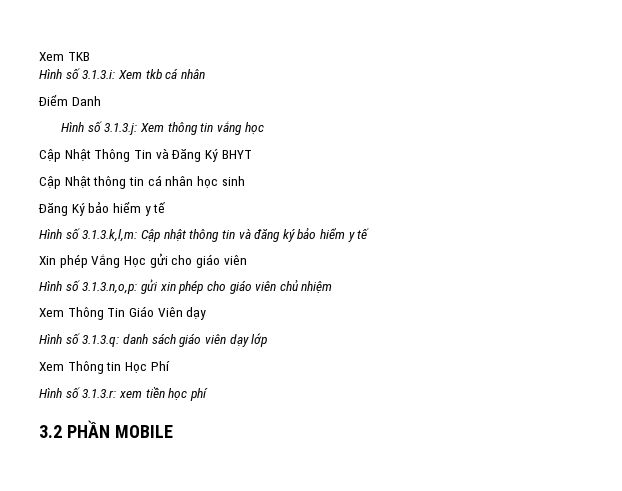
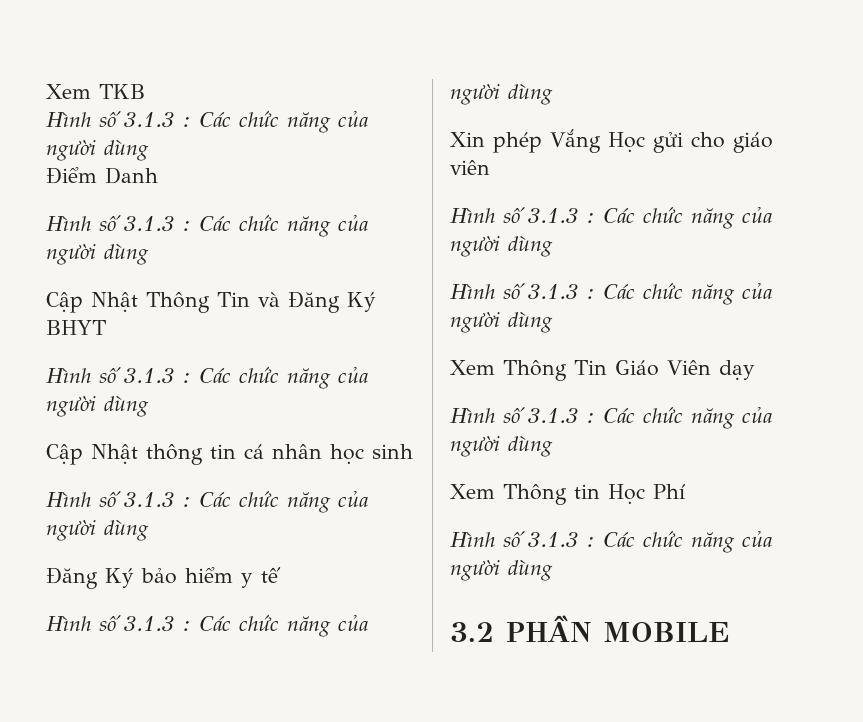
  Xem TKB
- Hình số 3.1.3.i: Xem tkb cá nhân
+ Hình số 3.1.3 : Các chức năng của người dùng
  Điểm Danh
- Hình số 3.1.3.j: Xem thông tin vắng học
+ Hình số 3.1.3 : Các chức năng của người dùng
  Cập Nhật Thông Tin và Đăng Ký BHYT
+ Hình số 3.1.3 : Các chức năng của người dùng
  Cập Nhật thông tin cá nhân học sinh
+ Hình số 3.1.3 : Các chức năng của người dùng
  Đăng Ký bảo hiểm y tế
- Hình số 3.1.3.k,l,m: Cập nhật thông tin và đăng ký bảo hiểm y tế
+ Hình số 3.1.3 : Các chức năng của người dùng
  Xin phép Vắng Học gửi cho giáo viên
- Hình số 3.1.3.n,o,p: gửi xin phép cho giáo viên chủ nhiệm
+ Hình số 3.1.3 : Các chức năng của người dùng
+ Hình số 3.1.3 : Các chức năng của người dùng
  Xem Thông Tin Giáo Viên dạy
- Hình số 3.1.3.q: danh sách giáo viên dạy lớp
+ Hình số 3.1.3 : Các chức năng của người dùng
  Xem Thông tin Học Phí
- Hình số 3.1.3.r: xem tiền học phí
+ Hình số 3.1.3 : Các chức năng của người dùng

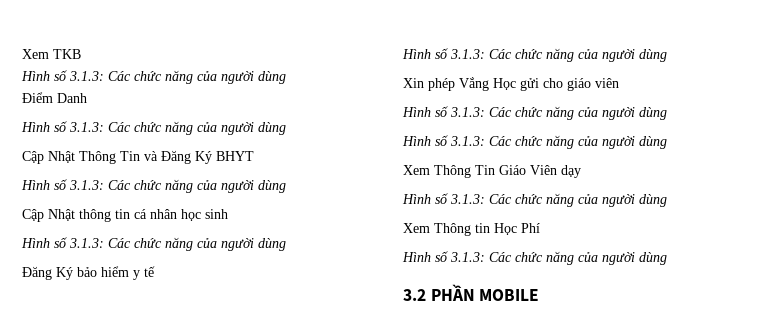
  Xem TKB
- Hình số 3.1.3 : Các chức năng của người dùng
+ Hình số 3.1.3: Các chức năng của người dùng
  Điểm Danh
- Hình số 3.1.3 : Các chức năng của người dùng
+ Hình số 3.1.3: Các chức năng của người dùng
  Cập Nhật Thông Tin và Đăng Ký BHYT
- Hình số 3.1.3 : Các chức năng của người dùng
+ Hình số 3.1.3: Các chức năng của người dùng
  Cập Nhật thông tin cá nhân học sinh
- Hình số 3.1.3 : Các chức năng của người dùng
+ Hình số 3.1.3: Các chức năng của người dùng
  Đăng Ký bảo hiểm y tế
- Hình số 3.1.3 : Các chức năng của người dùng
+ Hình số 3.1.3: Các chức năng của người dùng
  Xin phép Vắng Học gửi cho giáo viên
- Hình số 3.1.3 : Các chức năng của người dùng
- Hình số 3.1.3 : Các chức năng của người dùng
+ Hình số 3.1.3: Các chức năng của người dùng
+ Hình số 3.1.3: Các chức năng của người dùng
  Xem Thông Tin Giáo Viên dạy
- Hình số 3.1.3 : Các chức năng của người dùng
+ Hình số 3.1.3: Các chức năng của người dùng
  Xem Thông tin Học Phí
- Hình số 3.1.3 : Các chức năng của người dùng
+ Hình số 3.1.3: Các chức năng của người dùng

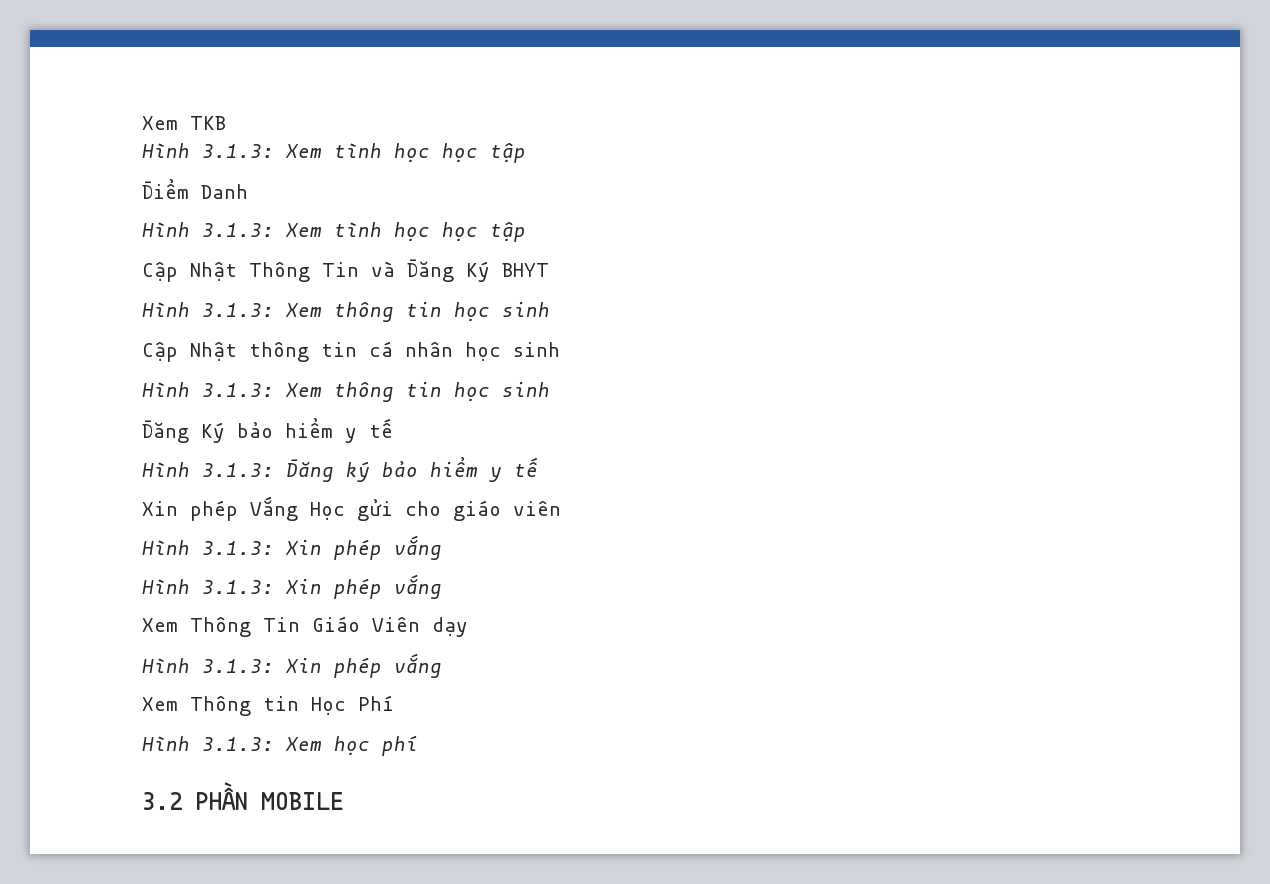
  Xem TKB
- Hình số 3.1.3: Các chức năng của người dùng
+ Hình 3.1.3: Xem tình học học tập
  Điểm Danh
- Hình số 3.1.3: Các chức năng của người dùng
+ Hình 3.1.3: Xem tình học học tập
  Cập Nhật Thông Tin và Đăng Ký BHYT
- Hình số 3.1.3: Các chức năng của người dùng
+ Hình 3.1.3: Xem thông tin học sinh
  Cập Nhật thông tin cá nhân học sinh
- Hình số 3.1.3: Các chức năng của người dùng
+ Hình 3.1.3: Xem thông tin học sinh
  Đăng Ký bảo hiểm y tế
- Hình số 3.1.3: Các chức năng của người dùng
+ Hình 3.1.3: Đăng ký bảo hiểm y tế
  Xin phép Vắng Học gửi cho giáo viên
- Hình số 3.1.3: Các chức năng của người dùng
- Hình số 3.1.3: Các chức năng của người dùng
+ Hình 3.1.3: Xin phép vắng
+ Hình 3.1.3: Xin phép vắng
  Xem Thông Tin Giáo Viên dạy
- Hình số 3.1.3: Các chức năng của người dùng
+ Hình 3.1.3: Xin phép vắng
  Xem Thông tin Học Phí
- Hình số 3.1.3: Các chức năng của người dùng
+ Hình 3.1.3: Xem học phí

